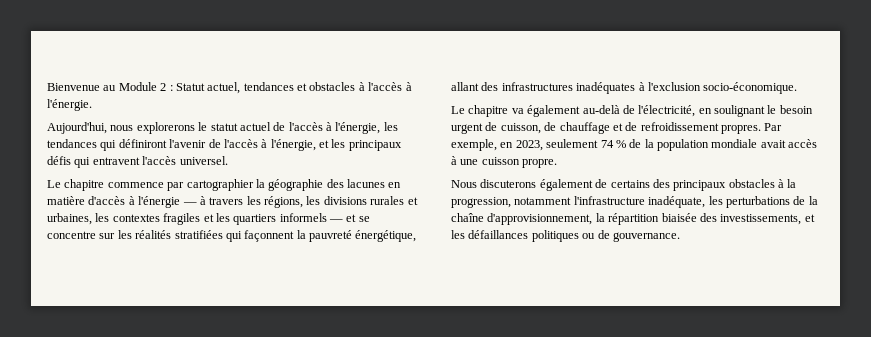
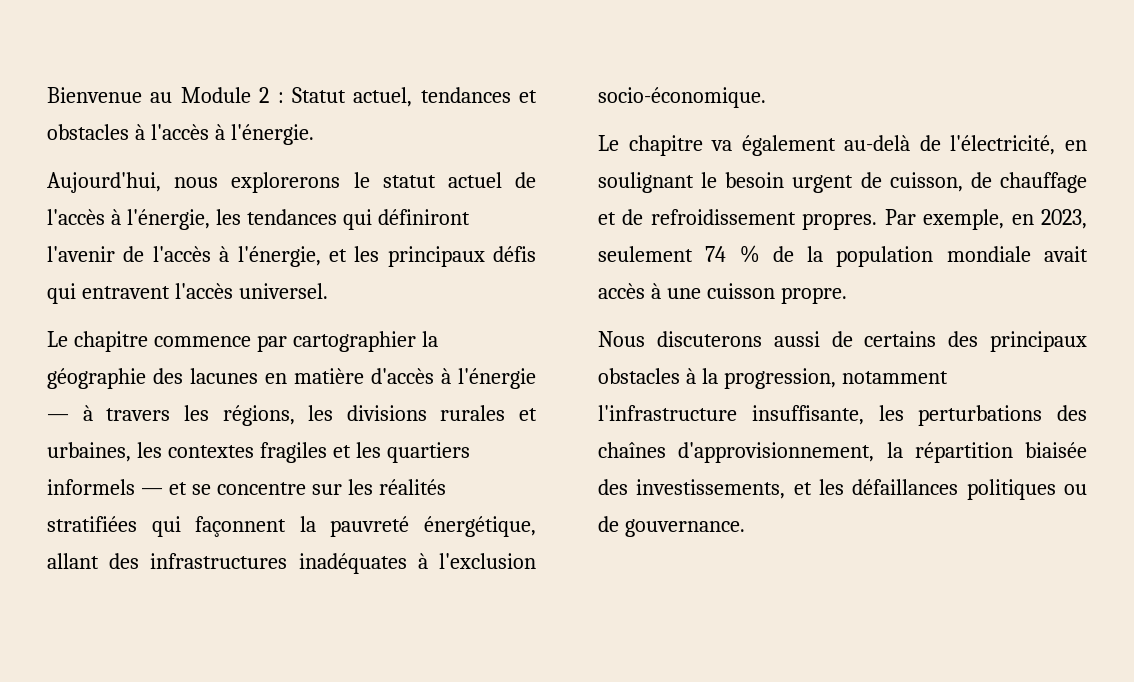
- Nous discuterons également de certains des principaux obstacles à la progression, notamment l'infrastructure inadéquate, les perturbations de la chaîne d'approvisionnement, la répartition biaisée des investissements, et les défaillances politiques ou de gouvernance.
+ Nous discuterons aussi de certains des principaux obstacles à la progression, notamment l'infrastructure insuffisante, les perturbations des chaînes d'approvisionnement, la répartition biaisée des investissements, et les défaillances politiques ou de gouvernance.

